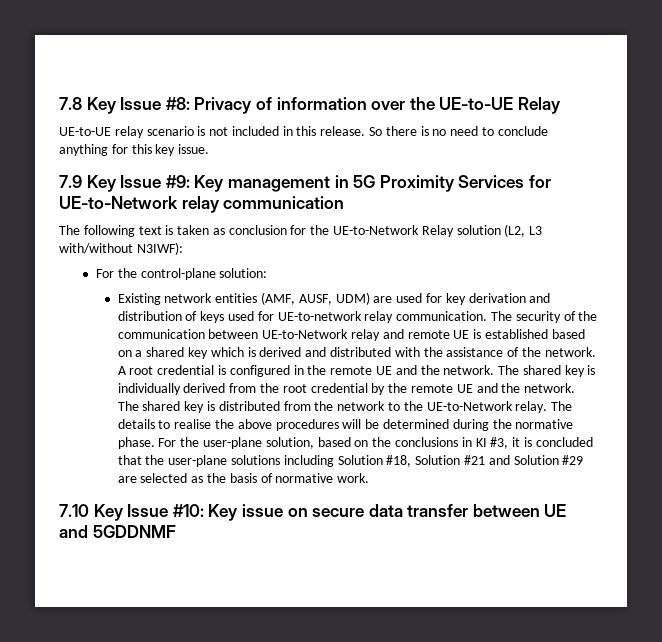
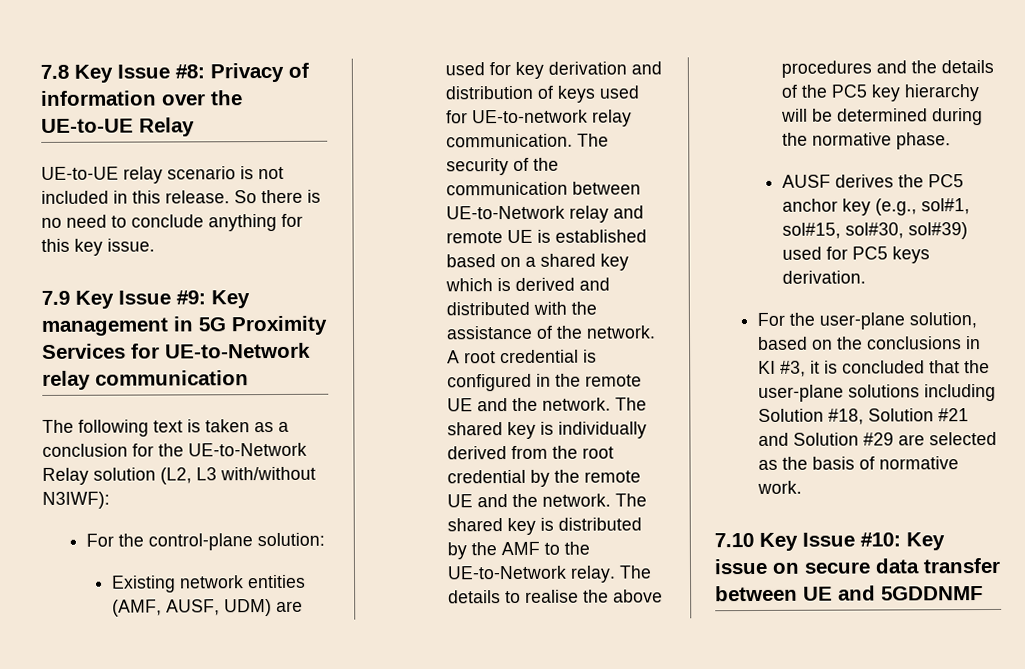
- The following text is taken as conclusion for the UE-to-Network Relay solution (L2, L3 with/without N3IWF):
+ The following text is taken as a conclusion for the UE-to-Network Relay solution (L2, L3 with/without N3IWF):
- The shared key is distributed from the network to the UE-to-Network relay.
+ The shared key is distributed by the AMF to the UE-to-Network relay.
- The details to realise the above procedures will be determined during the normative phase. For the user-plane solution, based on the conclusions in KI #3, it is concluded that the user-plane solutions including Solution #18, Solution #21 and Solution #29 are selected as the basis of normative work.
+ The details to realise the above procedures and the details of the PC5 key hierarchy will be determined during the normative phase.
+ AUSF derives the PC5 anchor key (e.g., sol#1, sol#15, sol#30, sol#39) used for PC5 keys derivation.
+ For the user-plane solution, based on the conclusions in KI #3, it is concluded that the user-plane solutions including Solution #18, Solution #21 and Solution #29 are selected as the basis of normative work.

